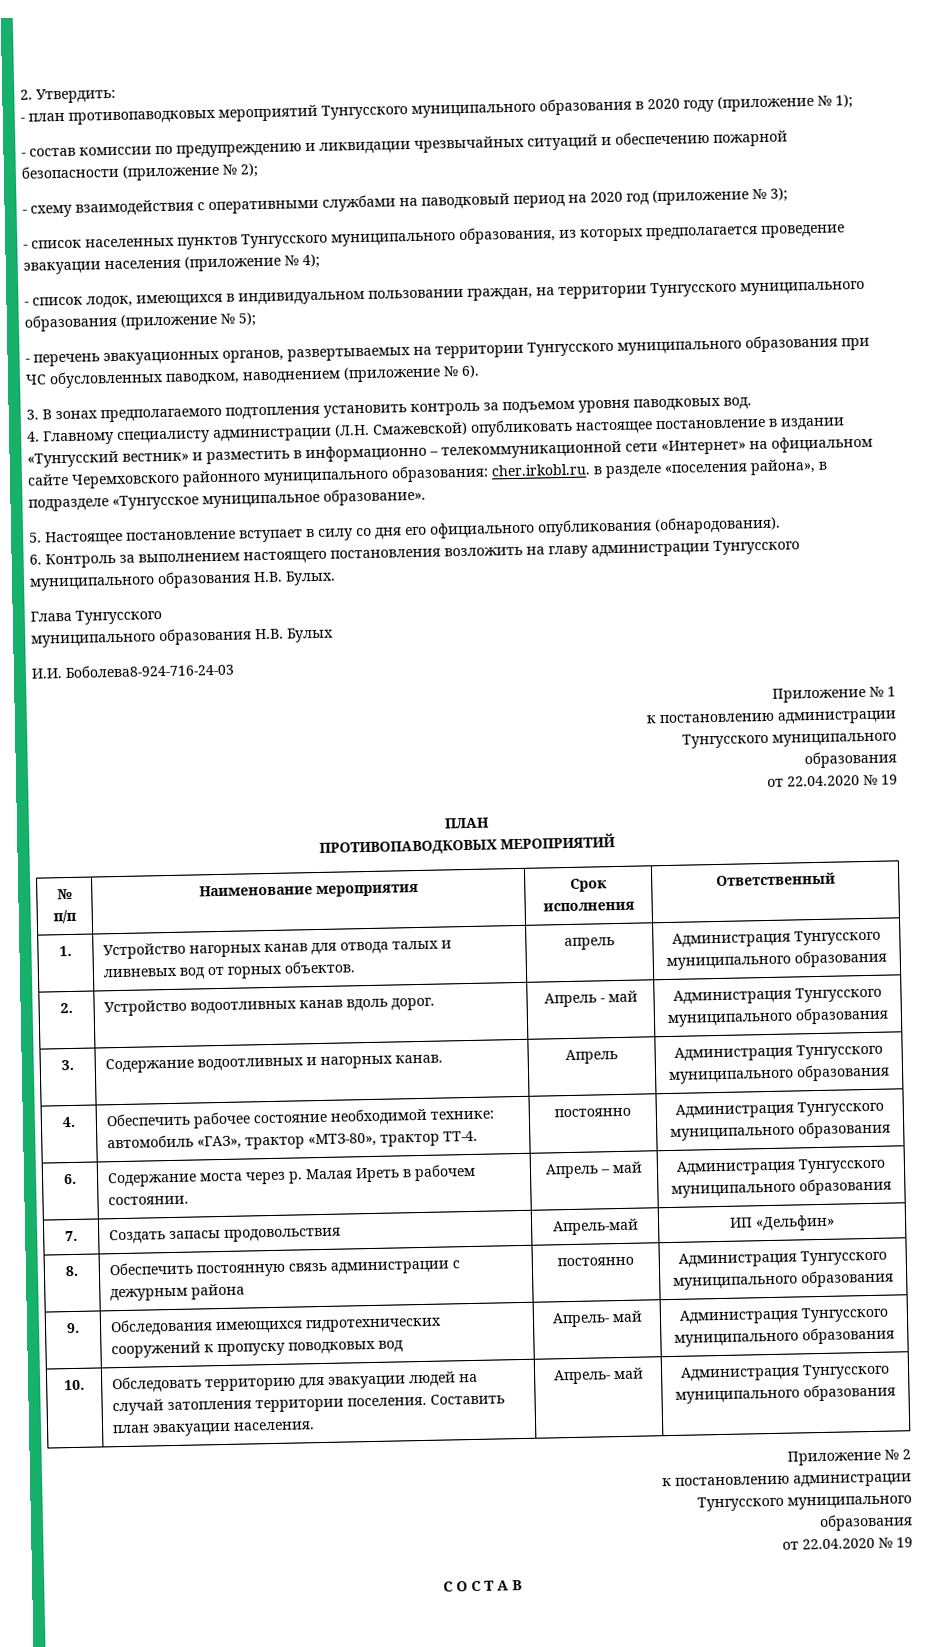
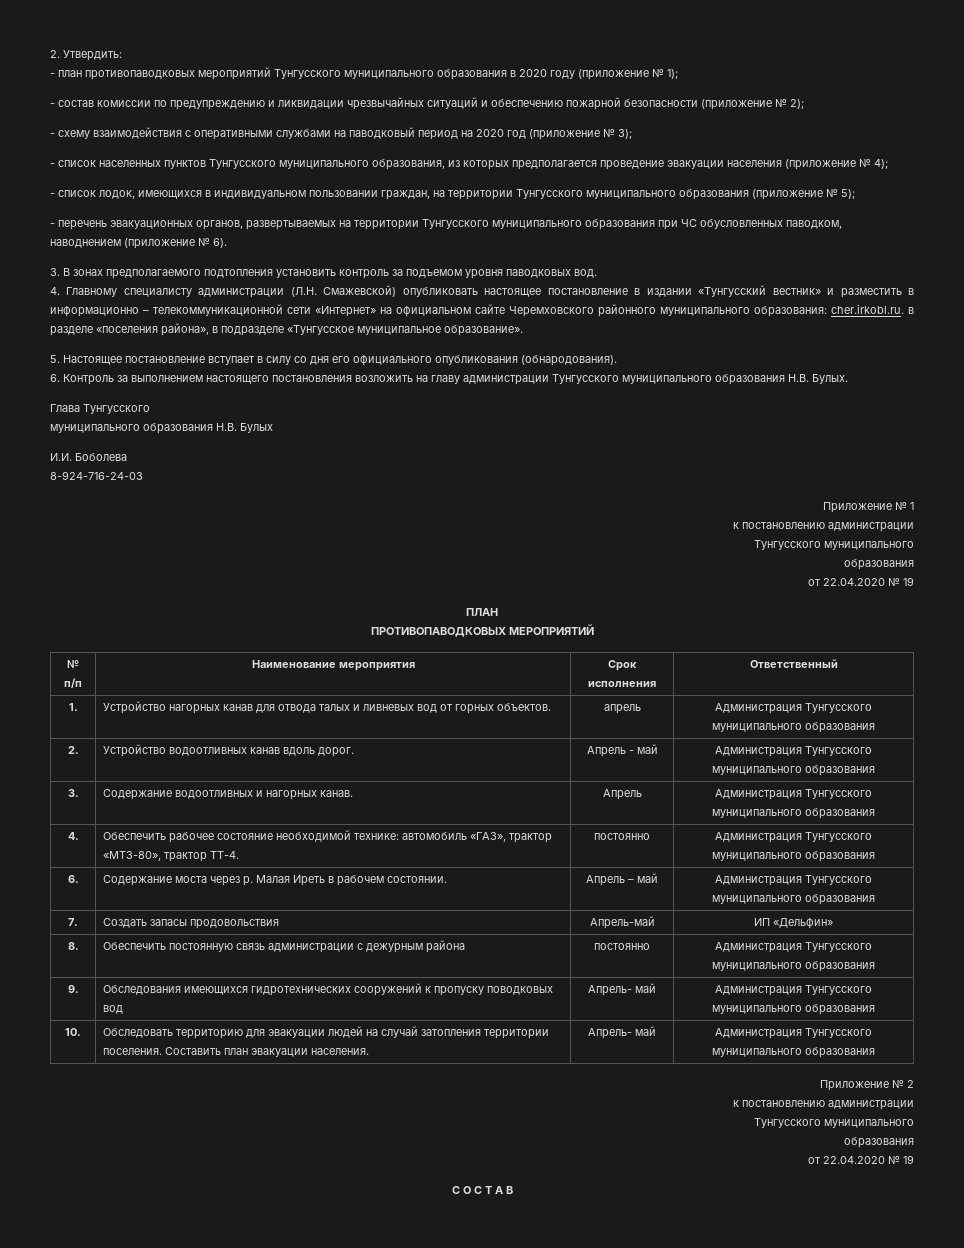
- И.И. Боболева8-924-716-24-03
+ И.И. Боболева
+ 8-924-716-24-03

